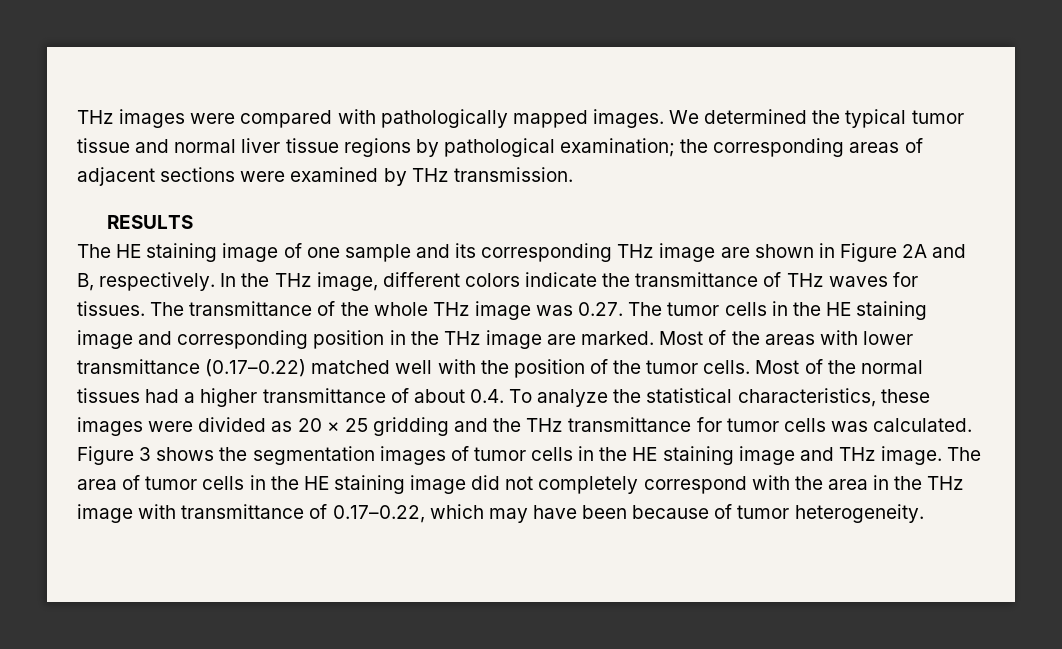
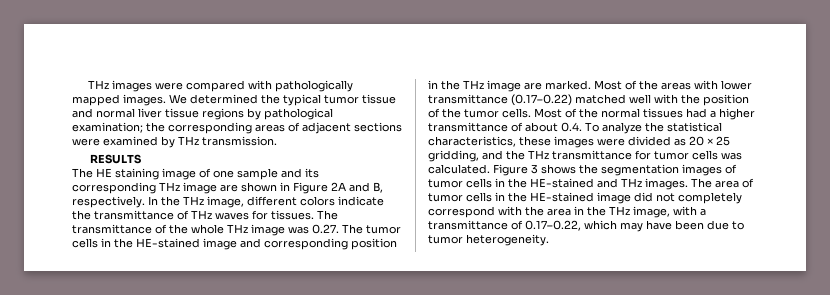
- The transmittance of the whole THz image was 0.27. The tumor cells in the HE staining image and corresponding position in the THz image are marked.
+ The transmittance of the whole THz image was 0.27. The tumor cells in the HE-stained image and corresponding position in the THz image are marked.
- Most of the normal tissues had a higher transmittance of about 0.4. To analyze the statistical characteristics, these images were divided as 20 × 25 gridding and the THz transmittance for tumor cells was calculated.
+ Most of the normal tissues had a higher transmittance of about 0.4. To analyze the statistical characteristics, these images were divided as 20 × 25 gridding, and the THz transmittance for tumor cells was calculated.
- Figure 3 shows the segmentation images of tumor cells in the HE staining image and THz image.
+ Figure 3 shows the segmentation images of tumor cells in the HE-stained and THz images.
- The area of tumor cells in the HE staining image did not completely correspond with the area in the THz image with transmittance of 0.17–0.22, which may have been because of tumor heterogeneity.
+ The area of tumor cells in the HE-stained image did not completely correspond with the area in the THz image, with a transmittance of 0.17–0.22, which may have been due to tumor heterogeneity.

